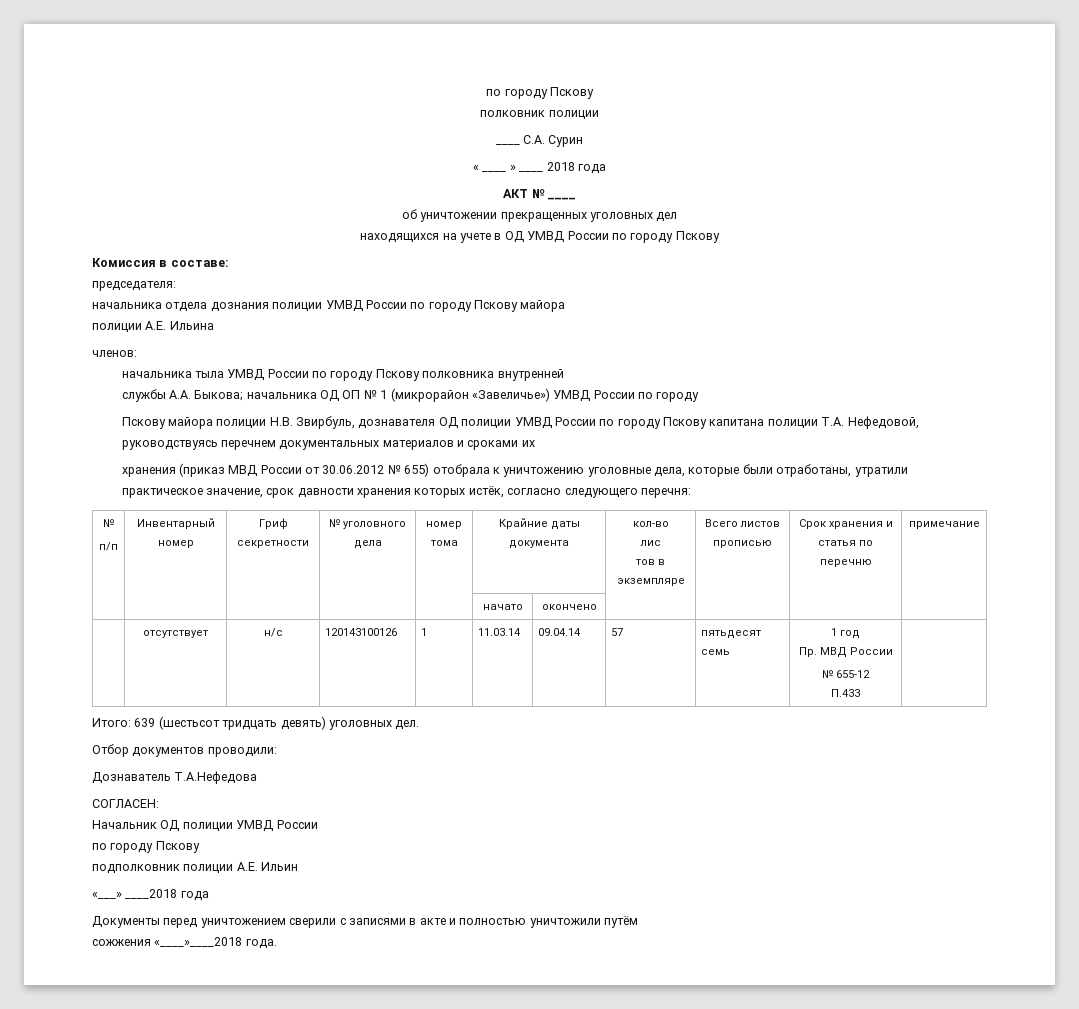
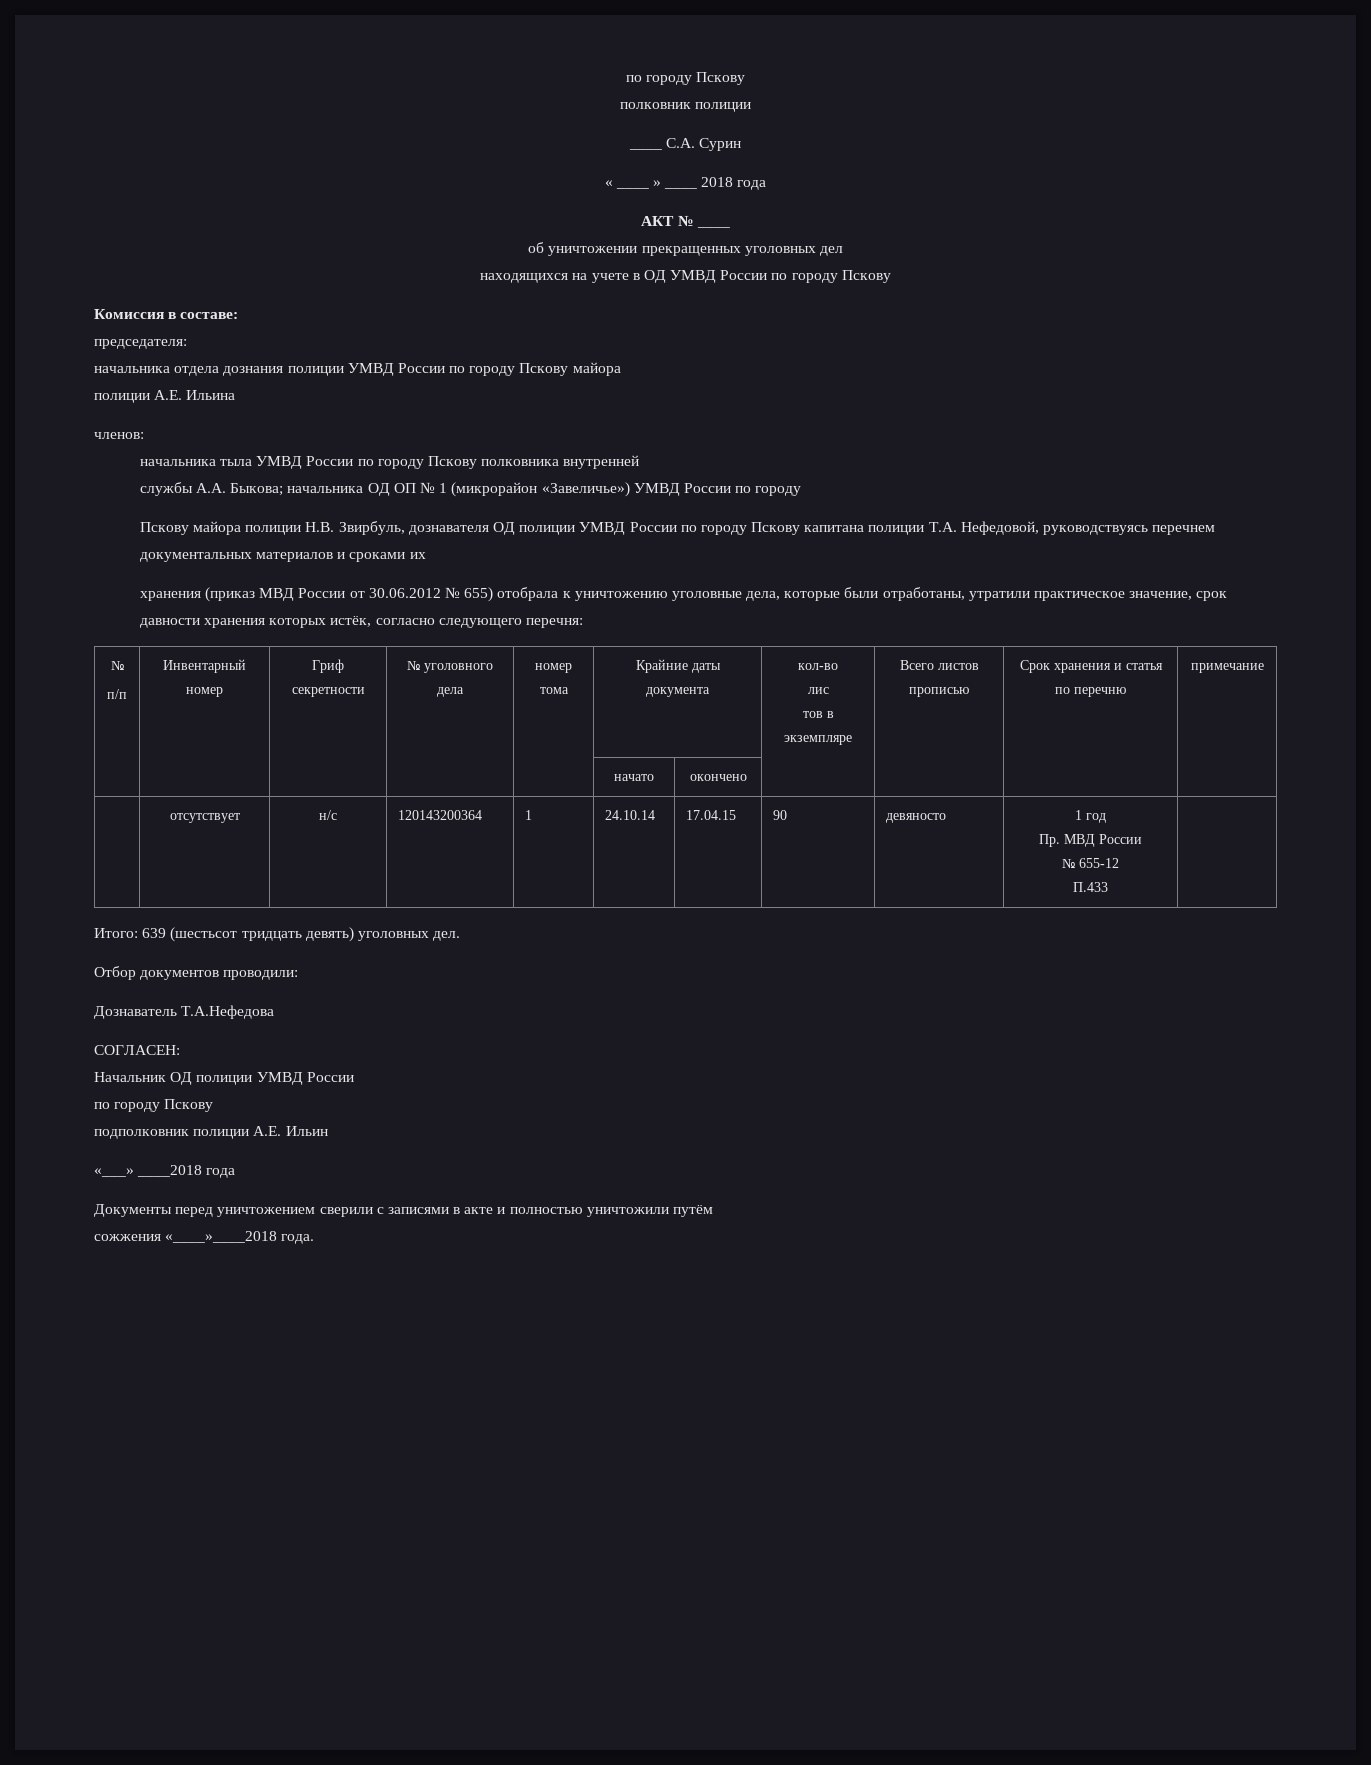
- | отсутствует | н/с | 120143100126 | 1 | 11.03.14 | 09.04.14 | 57 | пятьдесят семь | 1 год
+ | отсутствует | н/с | 120143200364 | 1 | 24.10.14 | 17.04.15 | 90 | девяносто | 1 год

